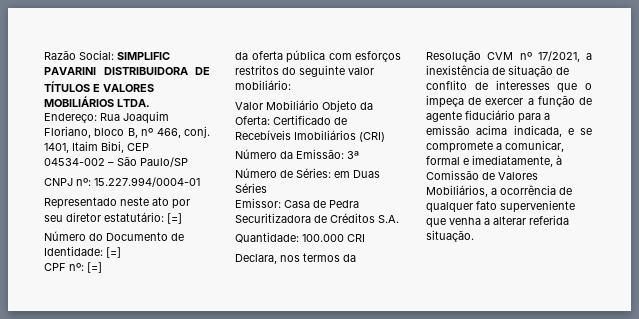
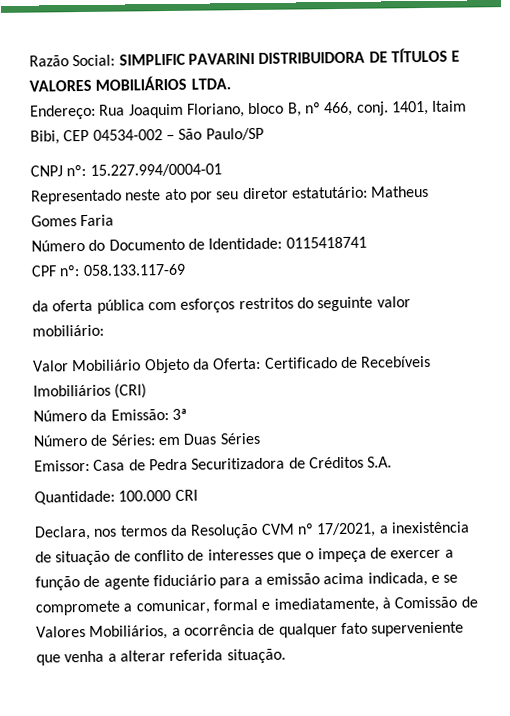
- Representado neste ato por seu diretor estatutário: [=]
+ Representado neste ato por seu diretor estatutário: Matheus Gomes Faria
- Número do Documento de Identidade: [=]
+ Número do Documento de Identidade: 0115418741
- CPF nº: [=]
+ CPF nº: 058.133.117-69

